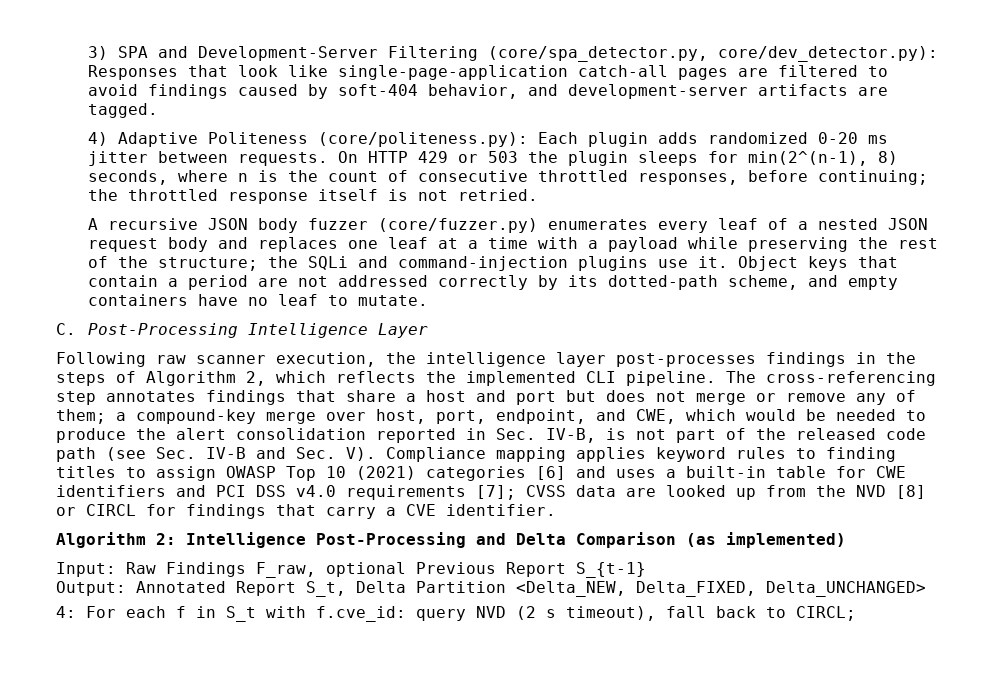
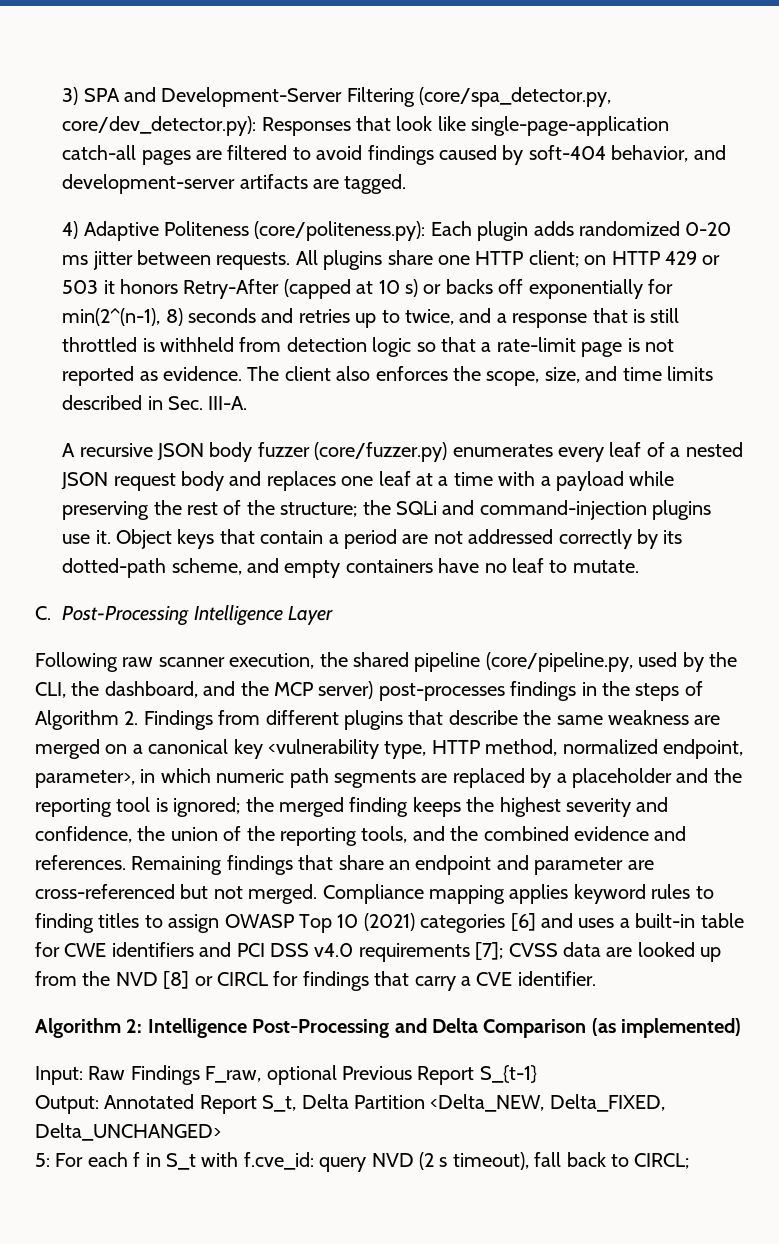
- On HTTP 429 or 503 the plugin sleeps for min(2^(n-1), 8) seconds, where n is the count of consecutive throttled responses, before continuing; the throttled response itself is not retried.
+ All plugins share one HTTP client; on HTTP 429 or 503 it honors Retry-After (capped at 10 s) or backs off exponentially for min(2^(n-1), 8) seconds and retries up to twice, and a response that is still throttled is withheld from detection logic so that a rate-limit page is not reported as evidence. The client also enforces the scope, size, and time limits described in Sec. III-A.
- Following raw scanner execution, the intelligence layer post-processes findings in the steps of Algorithm 2, which reflects the implemented CLI pipeline. The cross-referencing step annotates findings that share a host and port but does not merge or remove any of them; a compound-key merge over host, port, endpoint, and CWE, which would be needed to produce the alert consolidation reported in Sec. IV-B, is not part of the released code path (see Sec. IV-B and Sec. V). Compliance mapping applies keyword rules to finding titles to assign OWASP Top 10 (2021) categories [6] and uses a built-in table for CWE identifiers and PCI DSS v4.0 requirements [7]; CVSS data are looked up from the NVD [8] or CIRCL for findings that carry a CVE identifier.
+ Following raw scanner execution, the shared pipeline (core/pipeline.py, used by the CLI, the dashboard, and the MCP server) post-processes findings in the steps of Algorithm 2. Findings from different plugins that describe the same weakness are merged on a canonical key <vulnerability type, HTTP method, normalized endpoint, parameter>, in which numeric path segments are replaced by a placeholder and the reporting tool is ignored; the merged finding keeps the highest severity and confidence, the union of the reporting tools, and the combined evidence and references. Remaining findings that share an endpoint and parameter are cross-referenced but not merged. Compliance mapping applies keyword rules to finding titles to assign OWASP Top 10 (2021) categories [6] and uses a built-in table for CWE identifiers and PCI DSS v4.0 requirements [7]; CVSS data are looked up from the NVD [8] or CIRCL for findings that carry a CVE identifier.
- 4: For each f in S_t with f.cve_id: query NVD (2 s timeout), fall back to CIRCL;
+ 5: For each f in S_t with f.cve_id: query NVD (2 s timeout), fall back to CIRCL;

